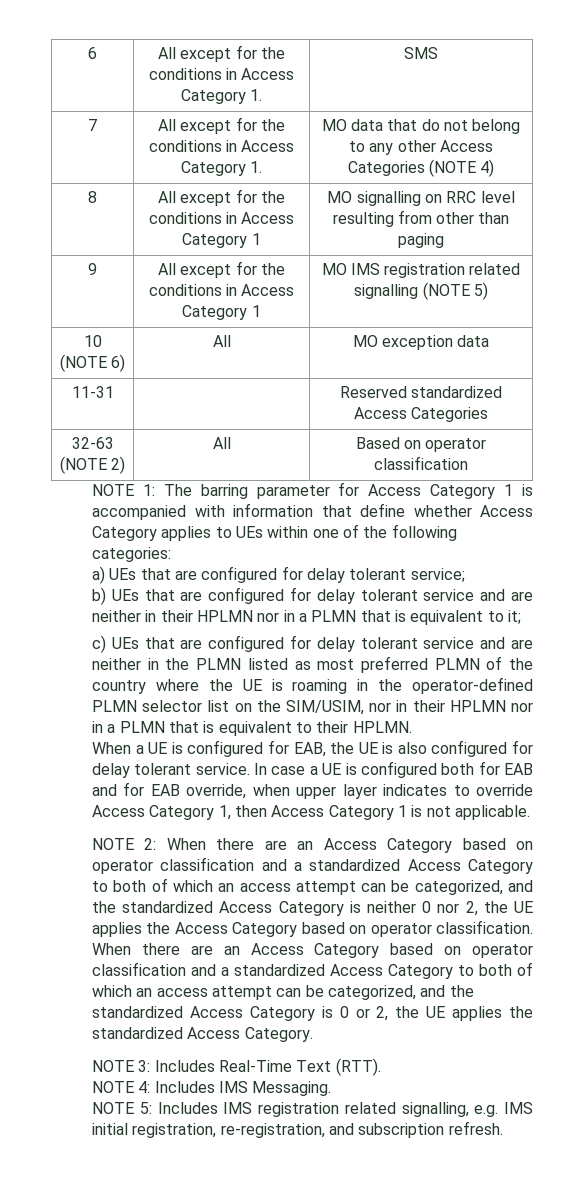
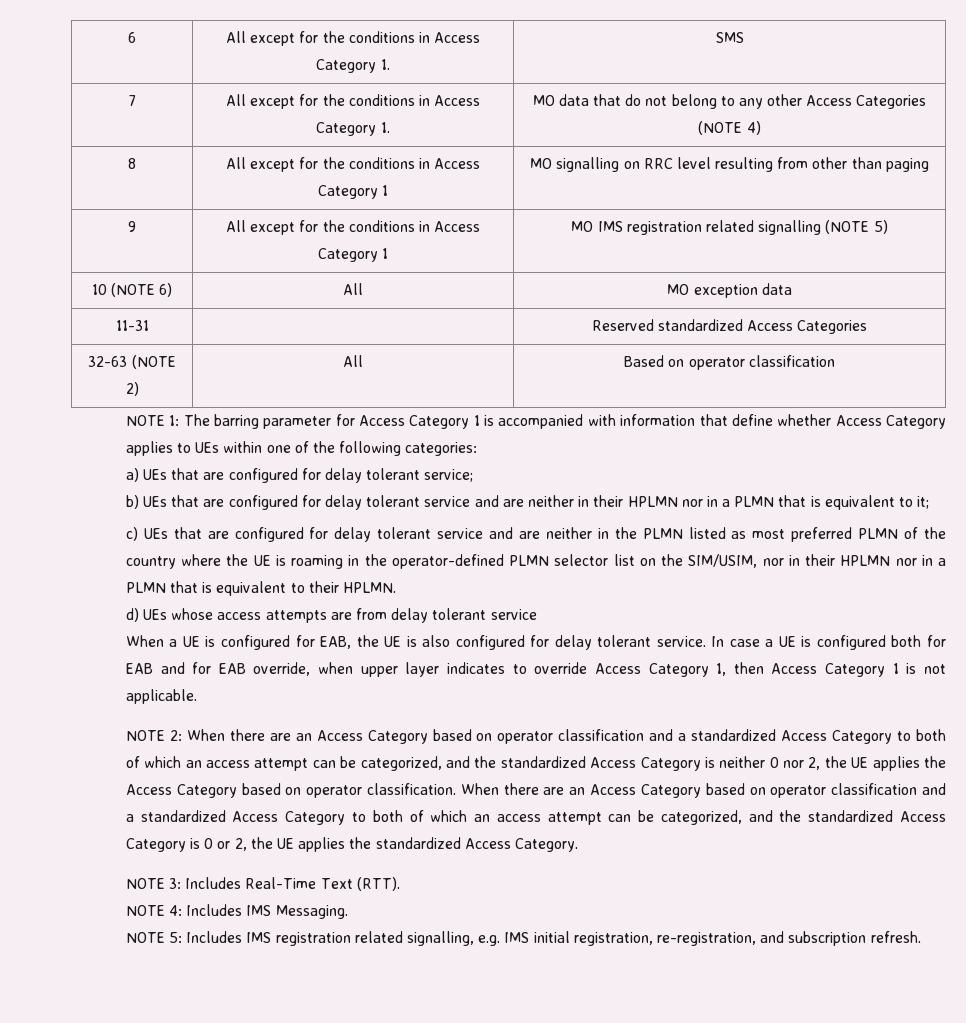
+ d) UEs whose access attempts are from delay tolerant service

